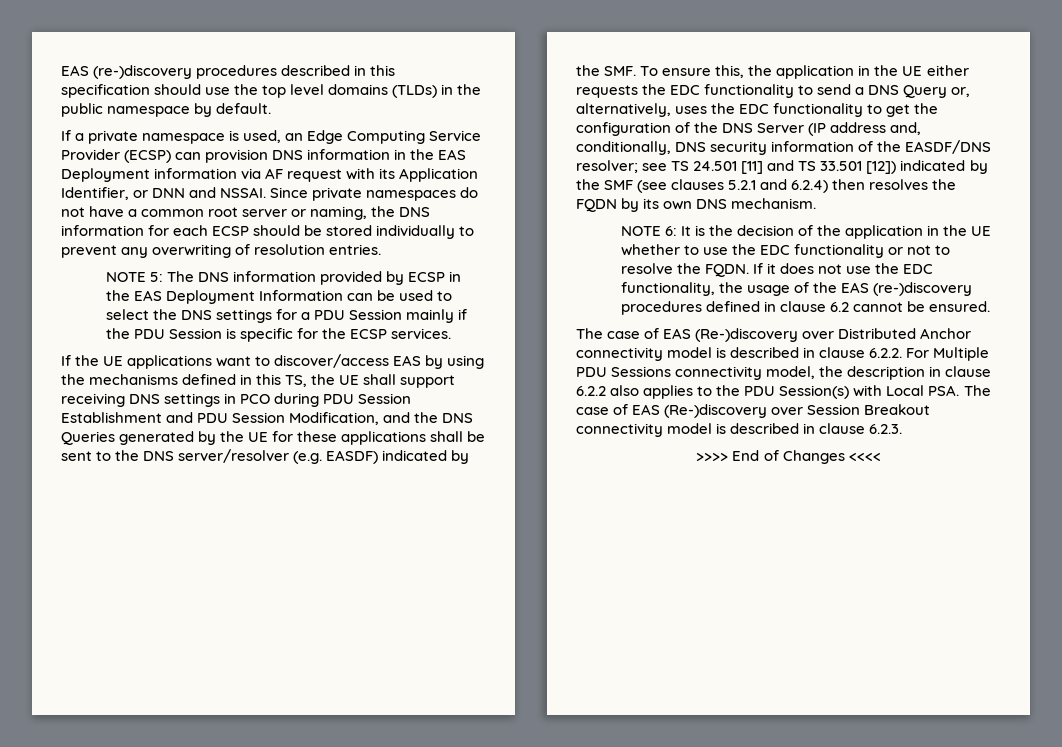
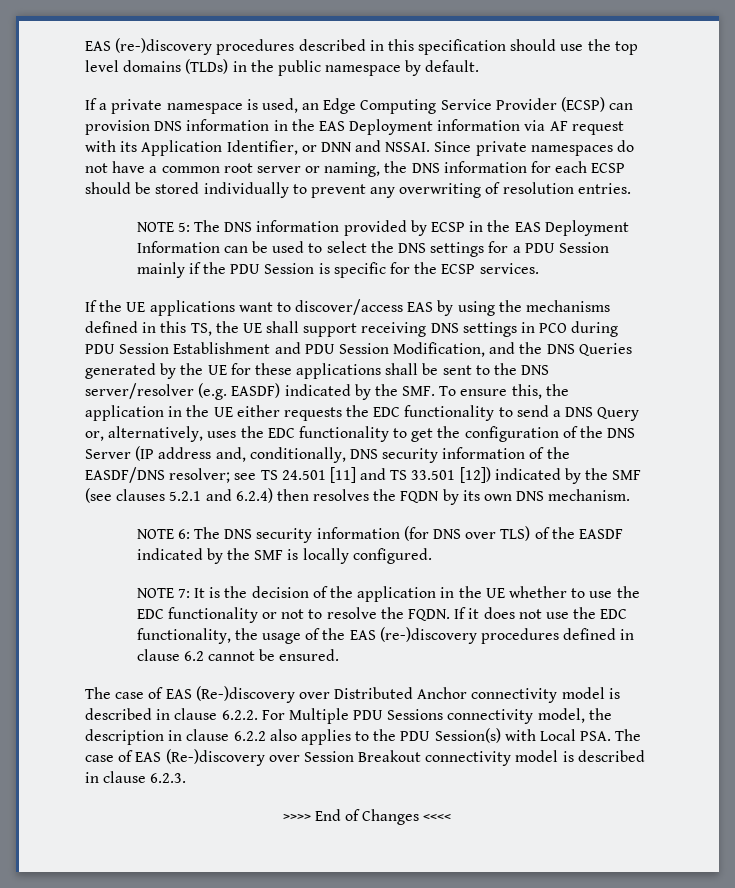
- NOTE 6: It is the decision of the application in the UE whether to use the EDC functionality or not to resolve the FQDN.
+ NOTE 6: The DNS security information (for DNS over TLS) of the EASDF indicated by the SMF is locally configured.
+ NOTE 7: It is the decision of the application in the UE whether to use the EDC functionality or not to resolve the FQDN.

